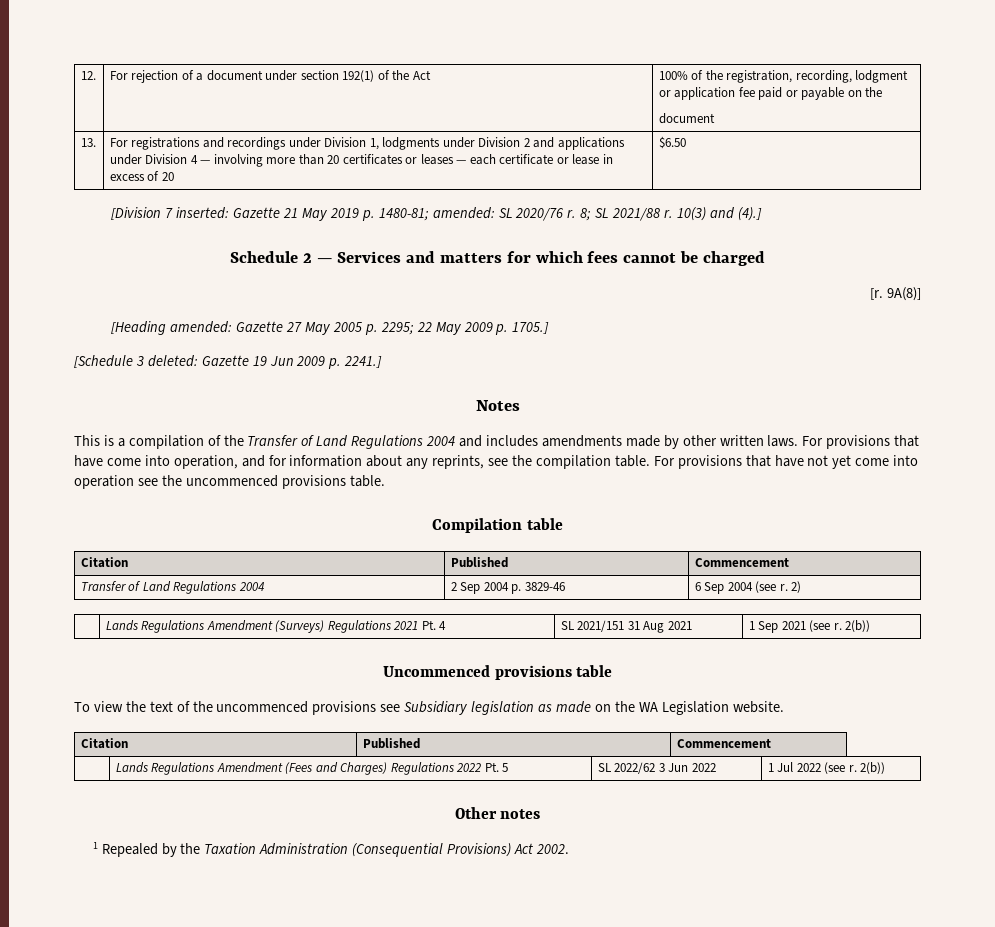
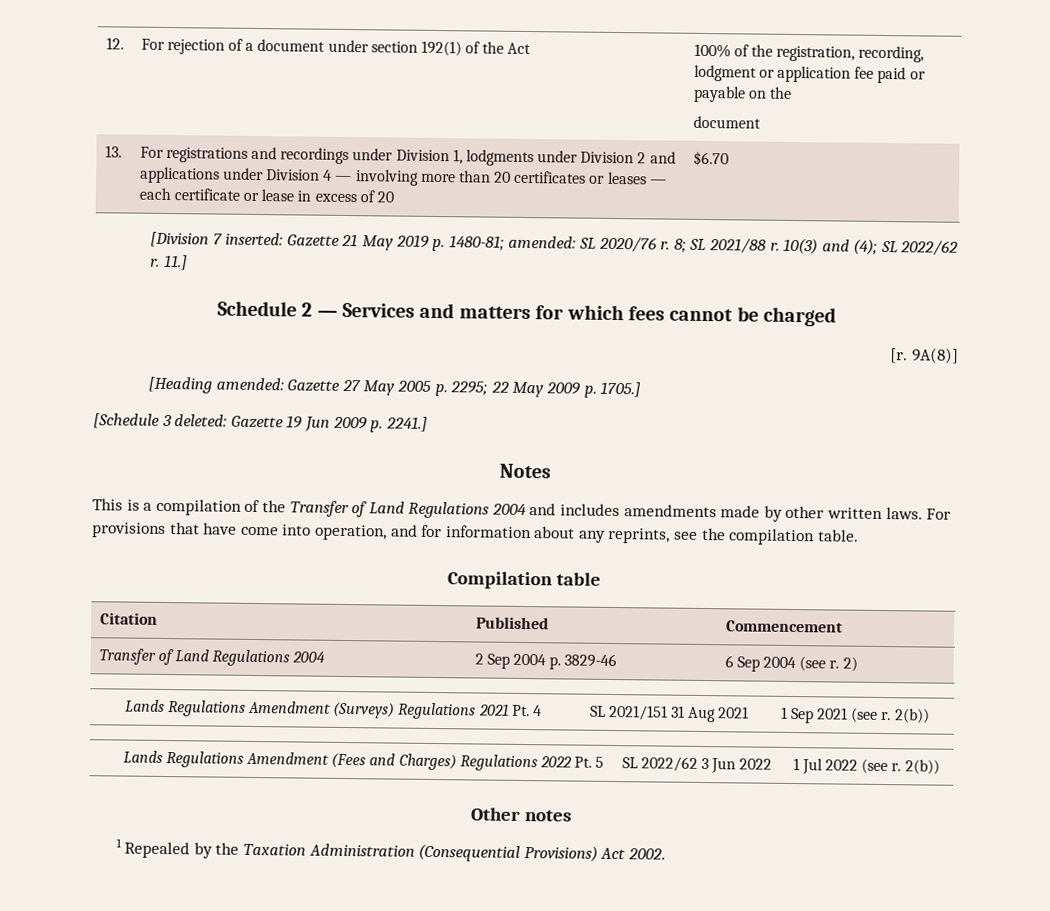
- 13. | For registrations and recordings under Division 1, lodgments under Division 2 and applications under Division 4 — involving more than 20 certificates or leases — each certificate or lease in excess of 20 | $6.50
+ 13. | For registrations and recordings under Division 1, lodgments under Division 2 and applications under Division 4 — involving more than 20 certificates or leases — each certificate or lease in excess of 20 | $6.70
- 10(3) and (4).]
+ 10(3) and (4); SL 2022/62 r. 11.]
- For provisions that have not yet come into operation see the uncommenced provisions table.
- Uncommenced provisions table
- To view the text of the uncommenced provisions see Subsidiary legislation as made on the WA Legislation website.
- Citation | Published | Commencement

